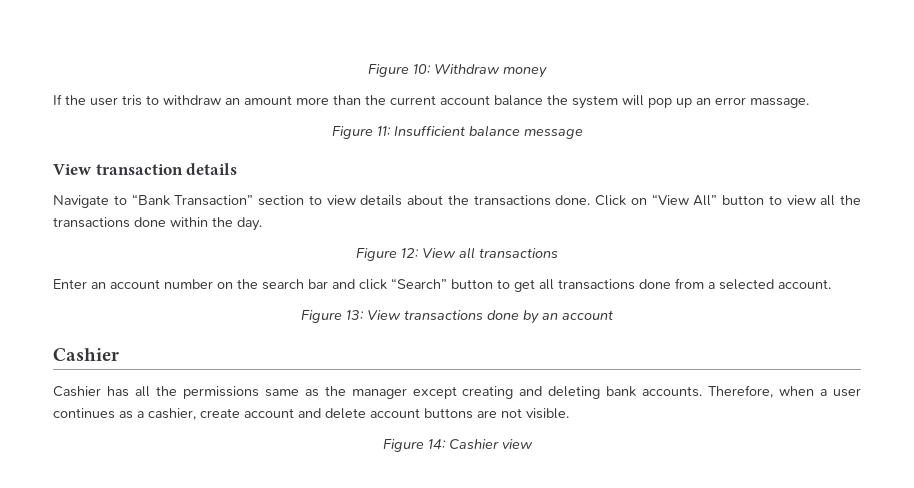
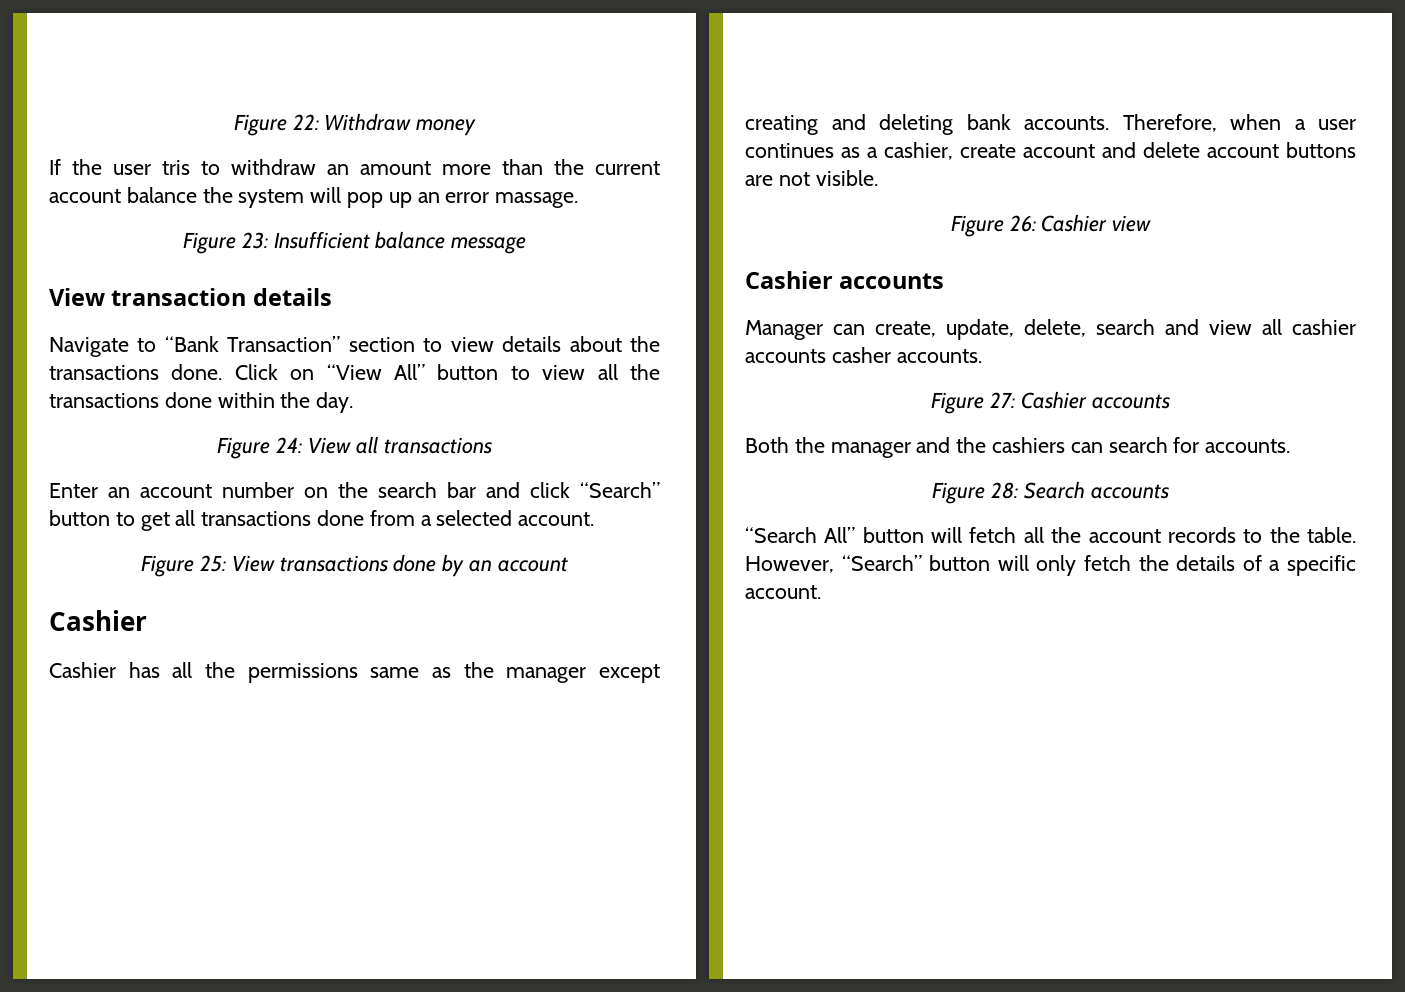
- Figure 10: Withdraw money
+ Figure 22: Withdraw money
- Figure 11: Insufficient balance message
+ Figure 23: Insufficient balance message
- Figure 12: View all transactions
+ Figure 24: View all transactions
- Figure 13: View transactions done by an account
+ Figure 25: View transactions done by an account
- Figure 14: Cashier view
+ Figure 26: Cashier view
+ Cashier accounts
+ Manager can create, update, delete, search and view all cashier accounts casher accounts.
+ Figure 27: Cashier accounts
+ Both the manager and the cashiers can search for accounts.
+ Figure 28: Search accounts
+ “Search All” button will fetch all the account records to the table. However, “Search” button will only fetch the details of a specific account.

